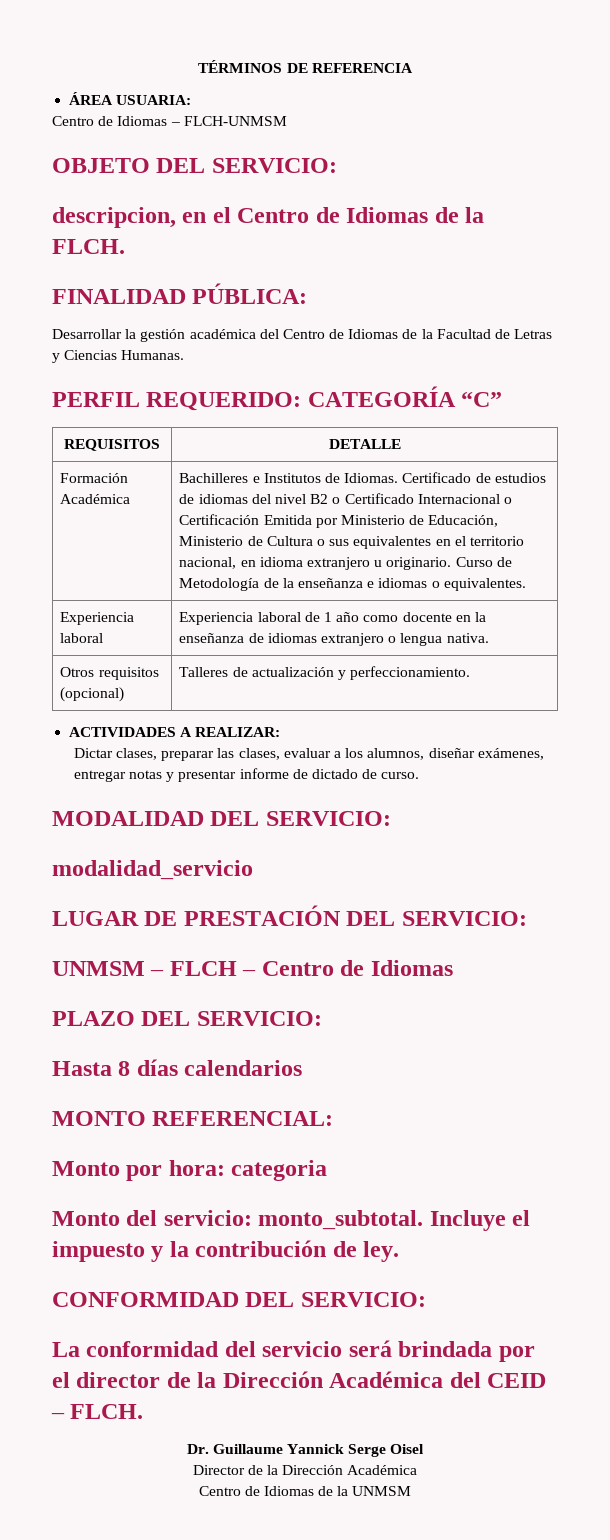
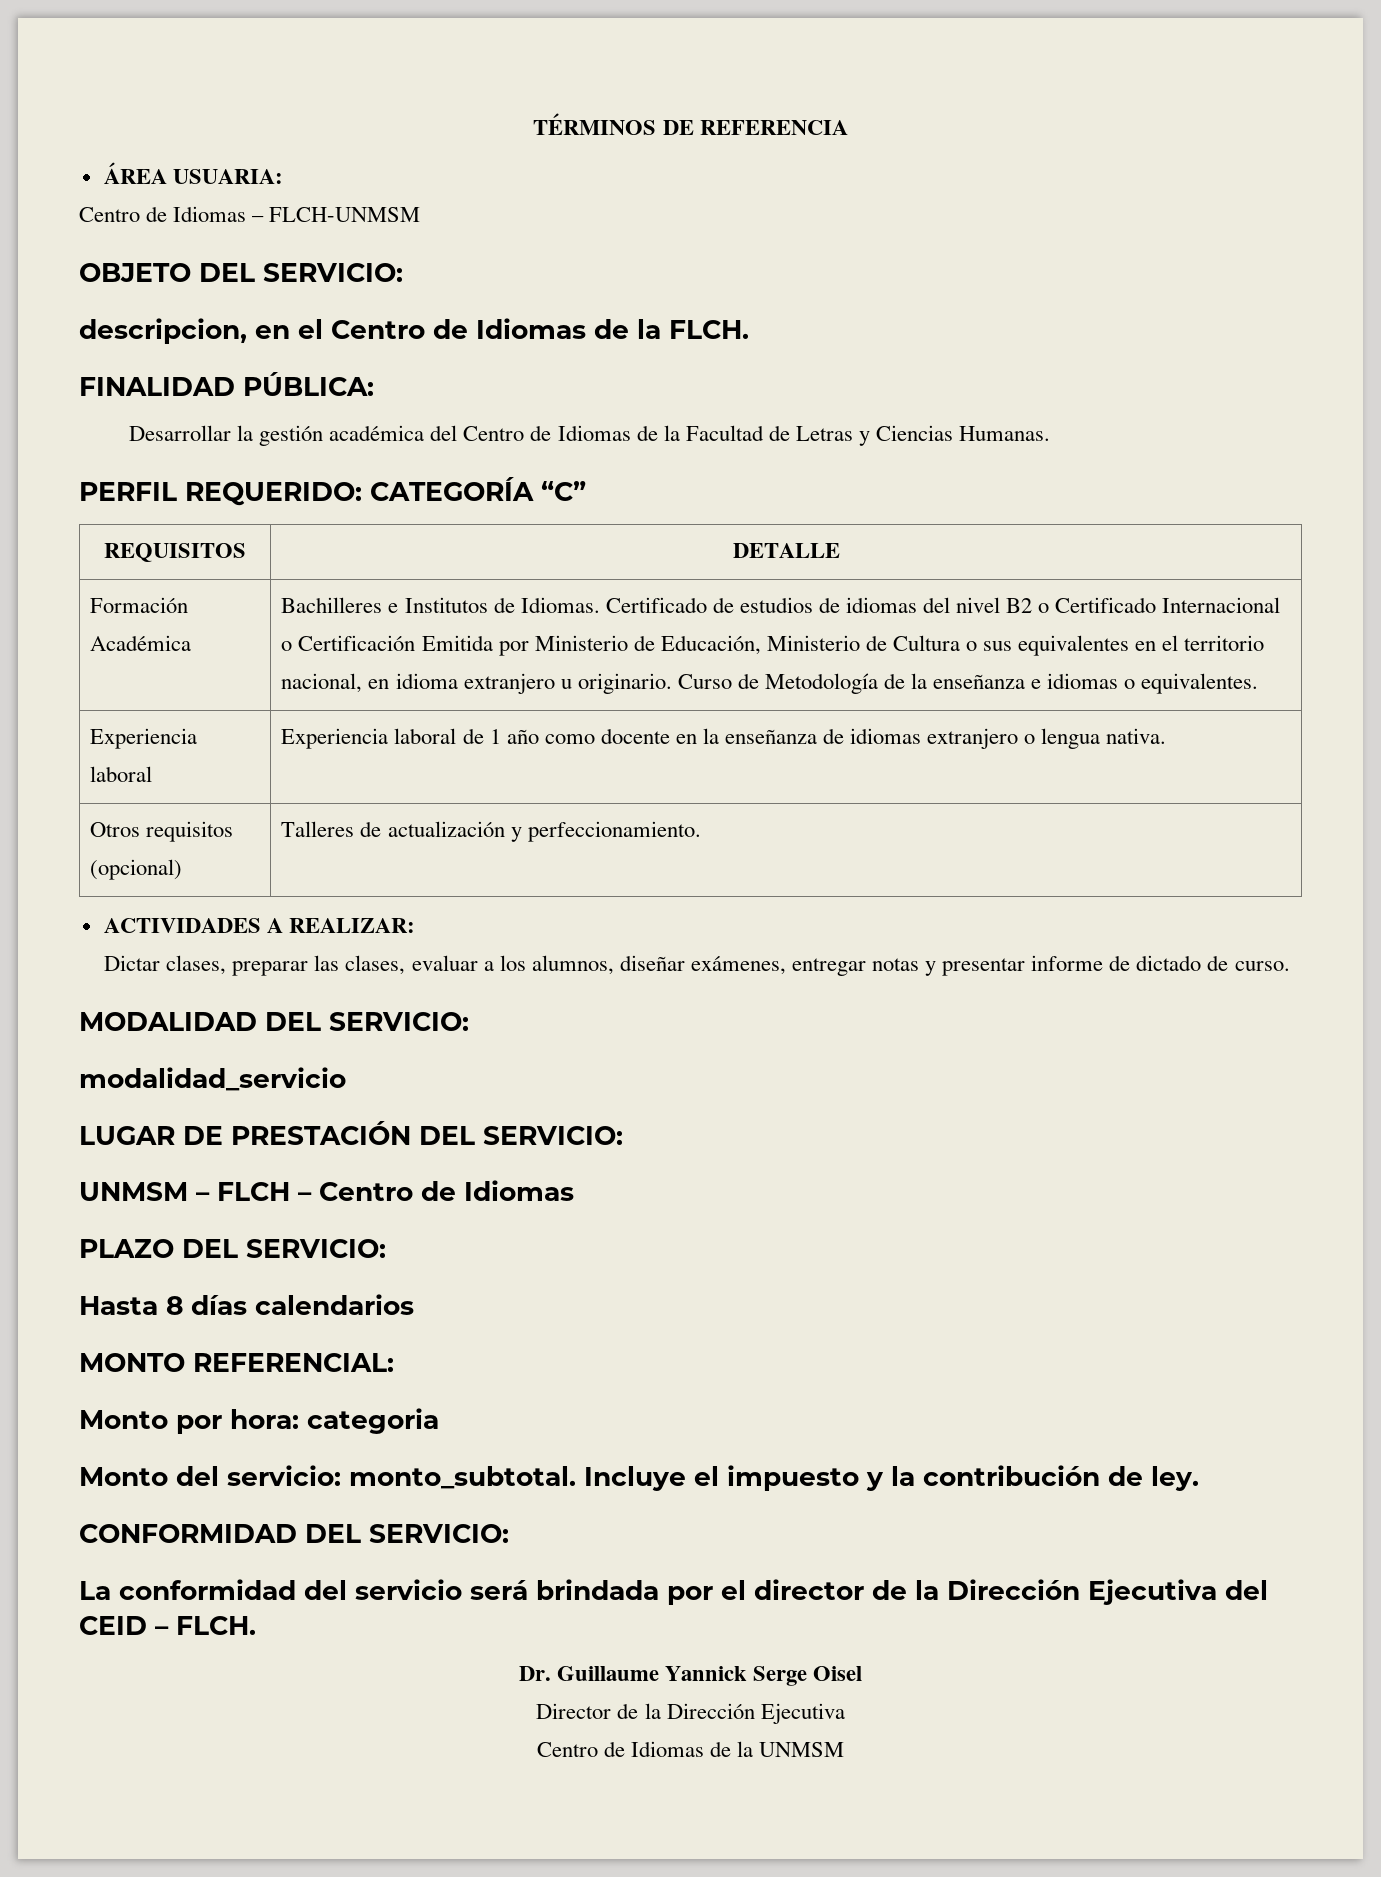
- La conformidad del servicio será brindada por el director de la Dirección Académica del CEID – FLCH.
+ La conformidad del servicio será brindada por el director de la Dirección Ejecutiva del CEID – FLCH.
- Director de la Dirección Académica
+ Director de la Dirección Ejecutiva

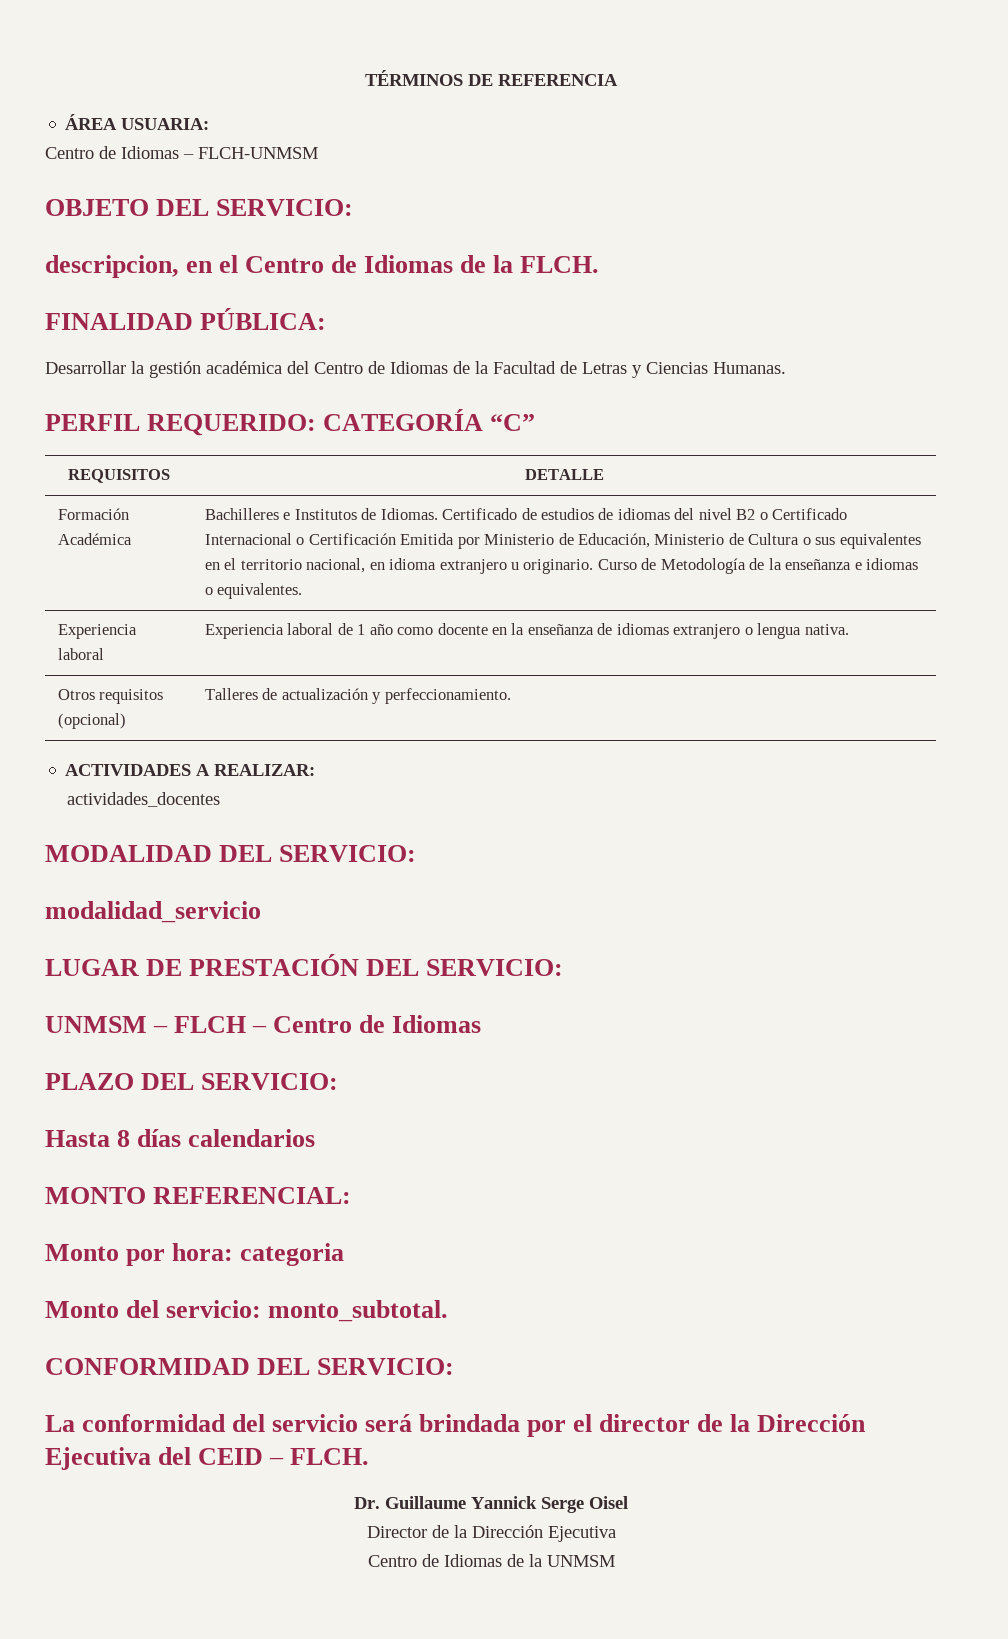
- Dictar clases, preparar las clases, evaluar a los alumnos, diseñar exámenes, entregar notas y presentar informe de dictado de curso.
+ actividades_docentes
- Incluye el impuesto y la contribución de ley.

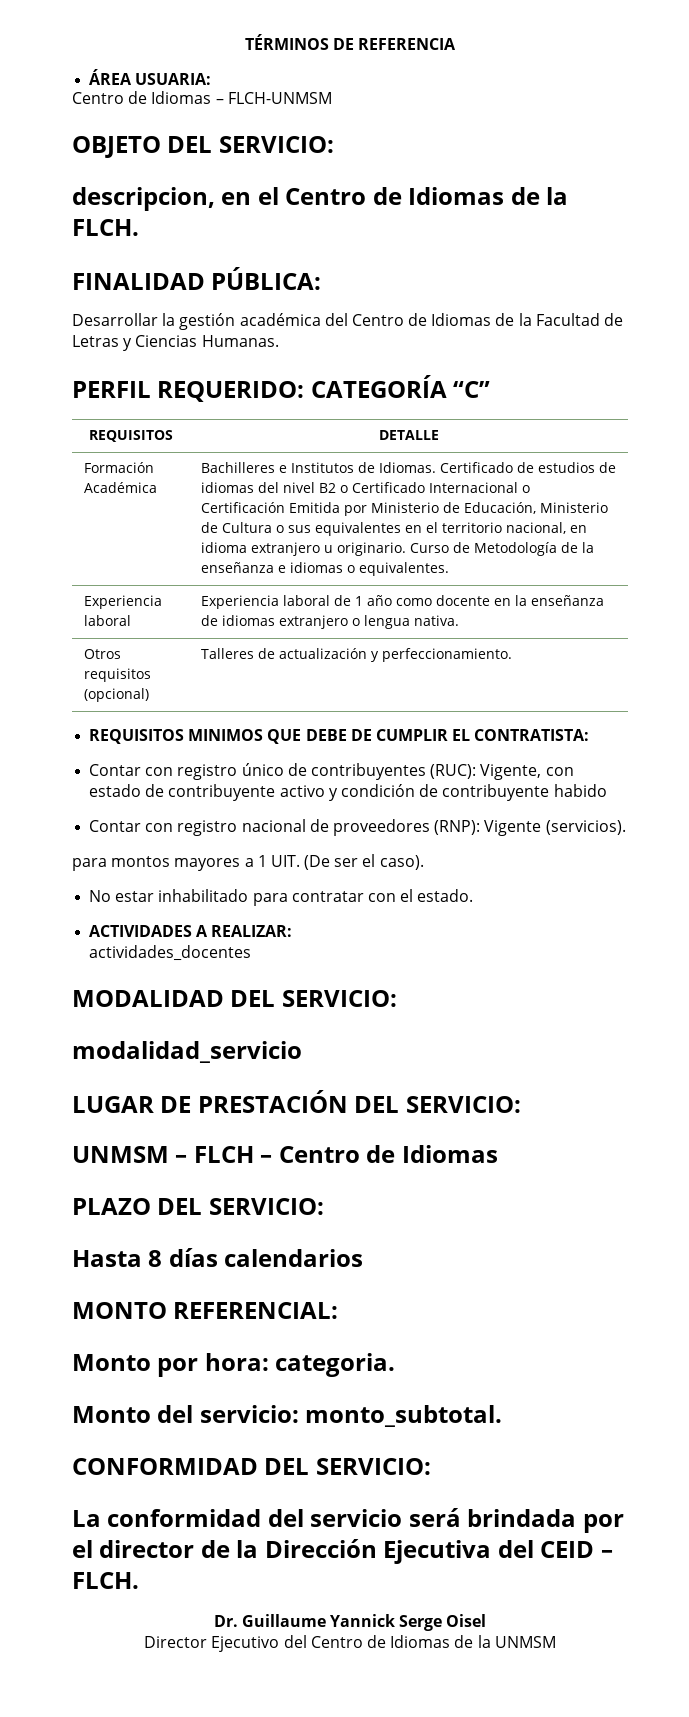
+ REQUISITOS MINIMOS QUE DEBE DE CUMPLIR EL CONTRATISTA:
+ Contar con registro único de contribuyentes (RUC): Vigente, con estado de contribuyente activo y condición de contribuyente habido
+ Contar con registro nacional de proveedores (RNP): Vigente (servicios).
+ para montos mayores a 1 UIT. (De ser el caso).
+ No estar inhabilitado para contratar con el estado.
- Monto por hora: categoria
+ Monto por hora: categoria.
- Director de la Dirección Ejecutiva
- Centro de Idiomas de la UNMSM
+ Director Ejecutivo del Centro de Idiomas de la UNMSM

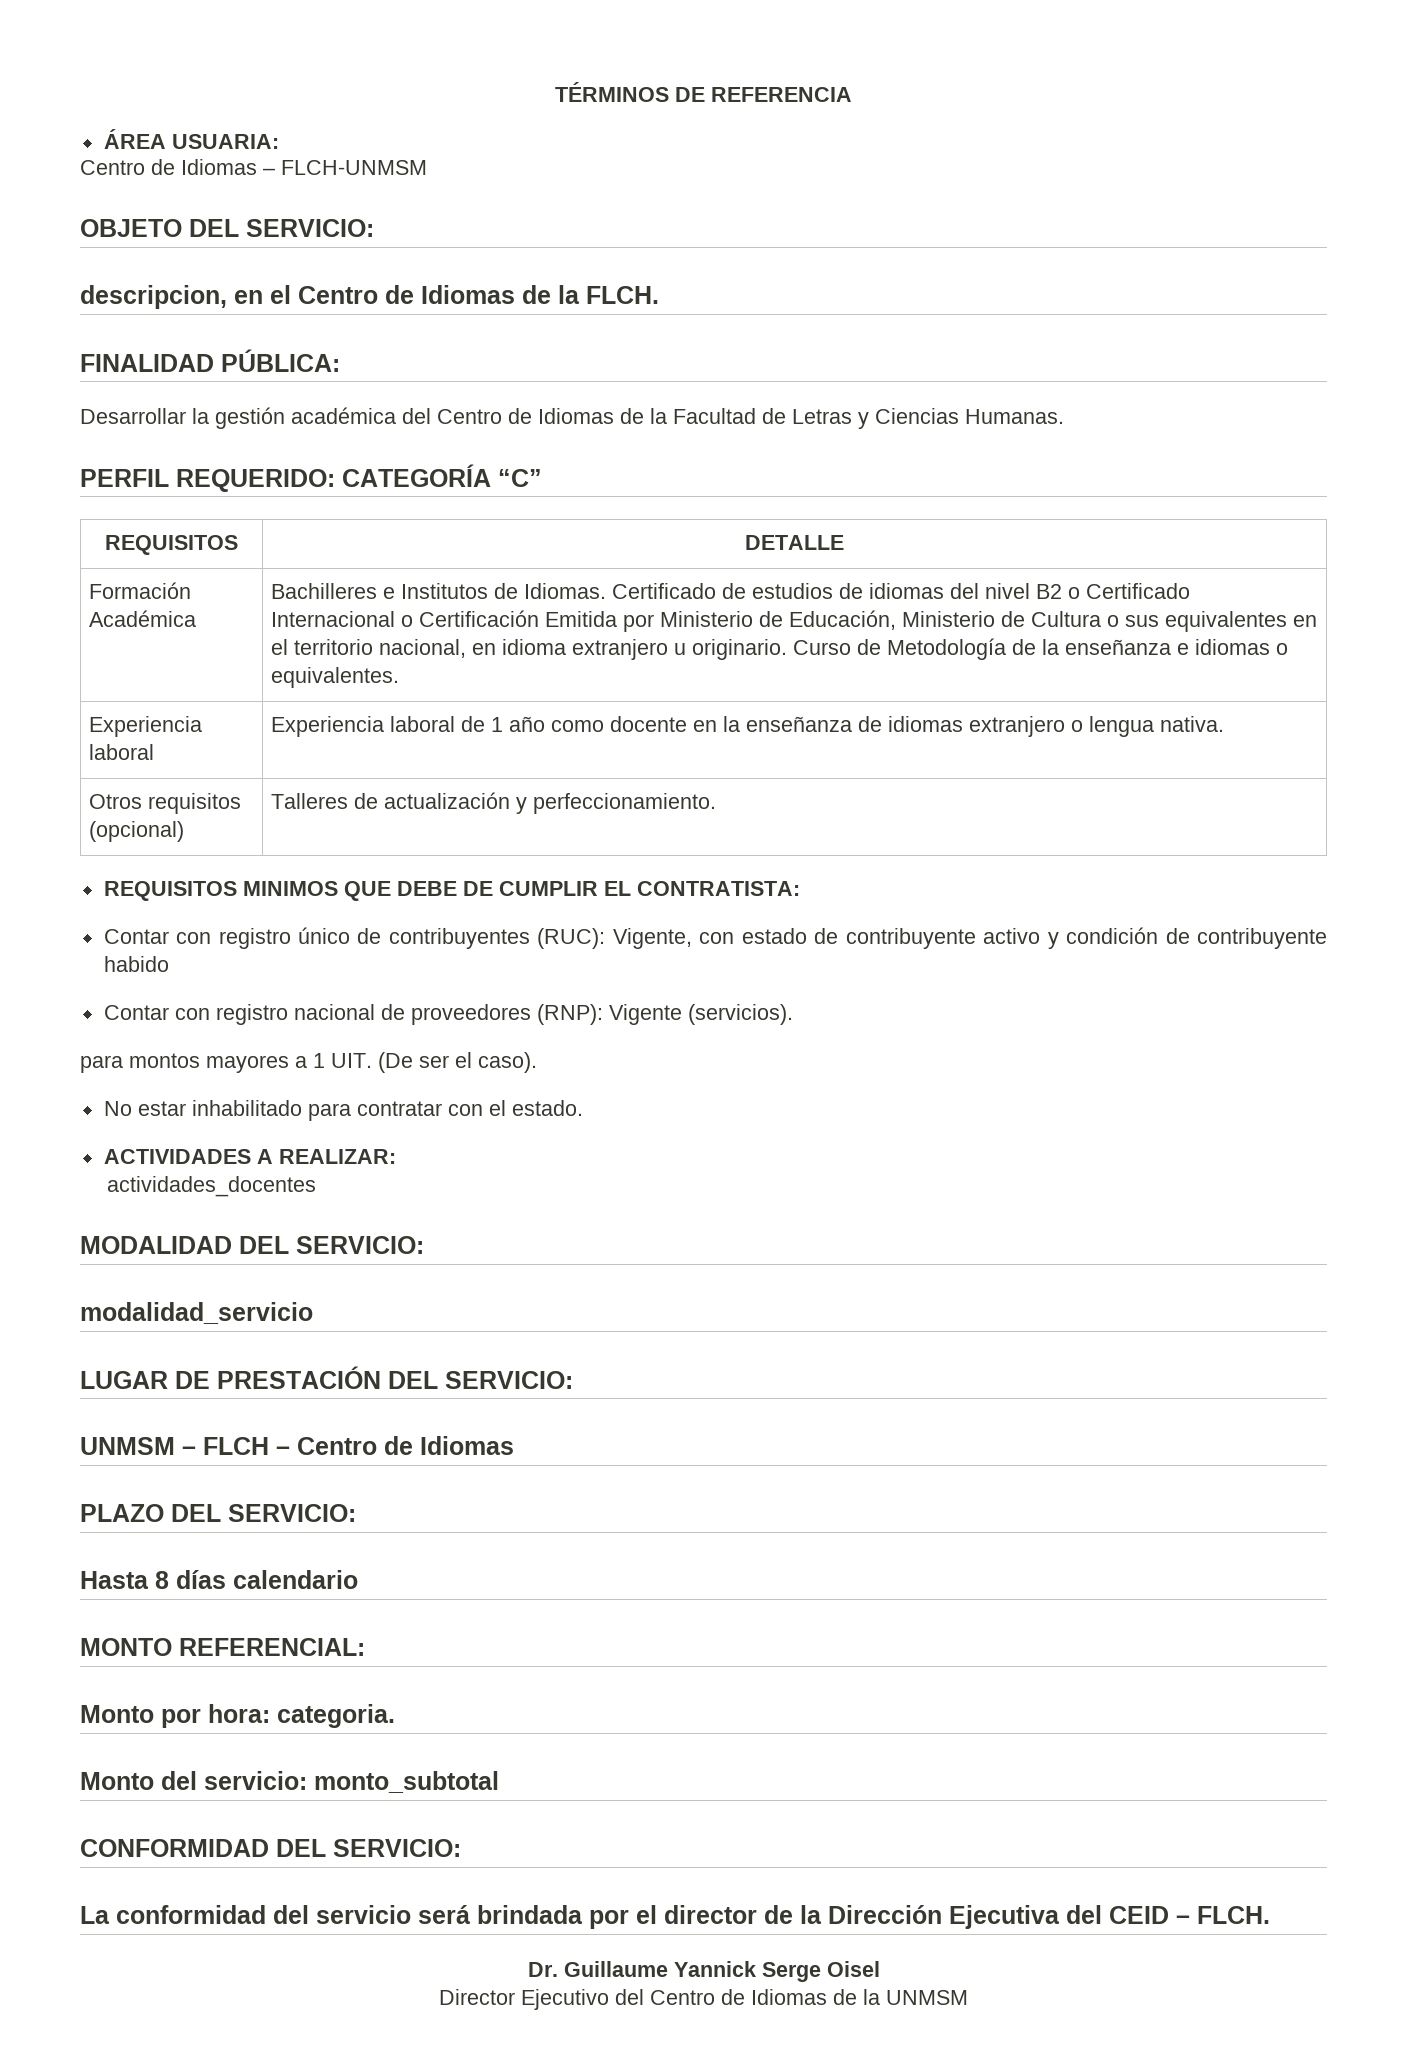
- Hasta 8 días calendarios
+ Hasta 8 días calendario
- Monto del servicio: monto_subtotal.
+ Monto del servicio: monto_subtotal

